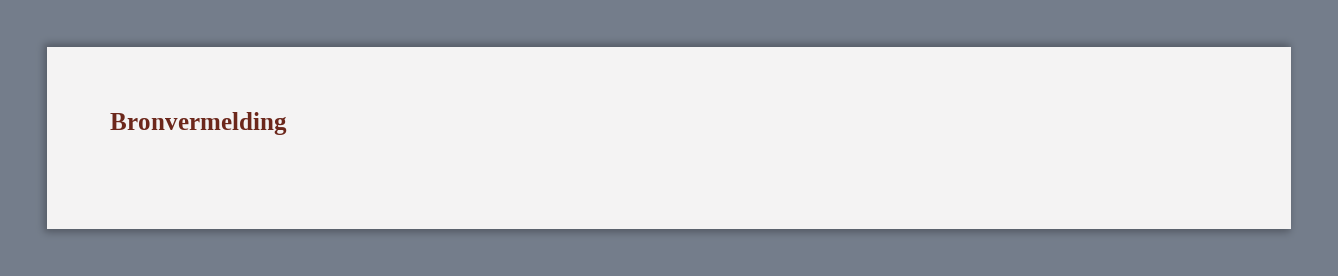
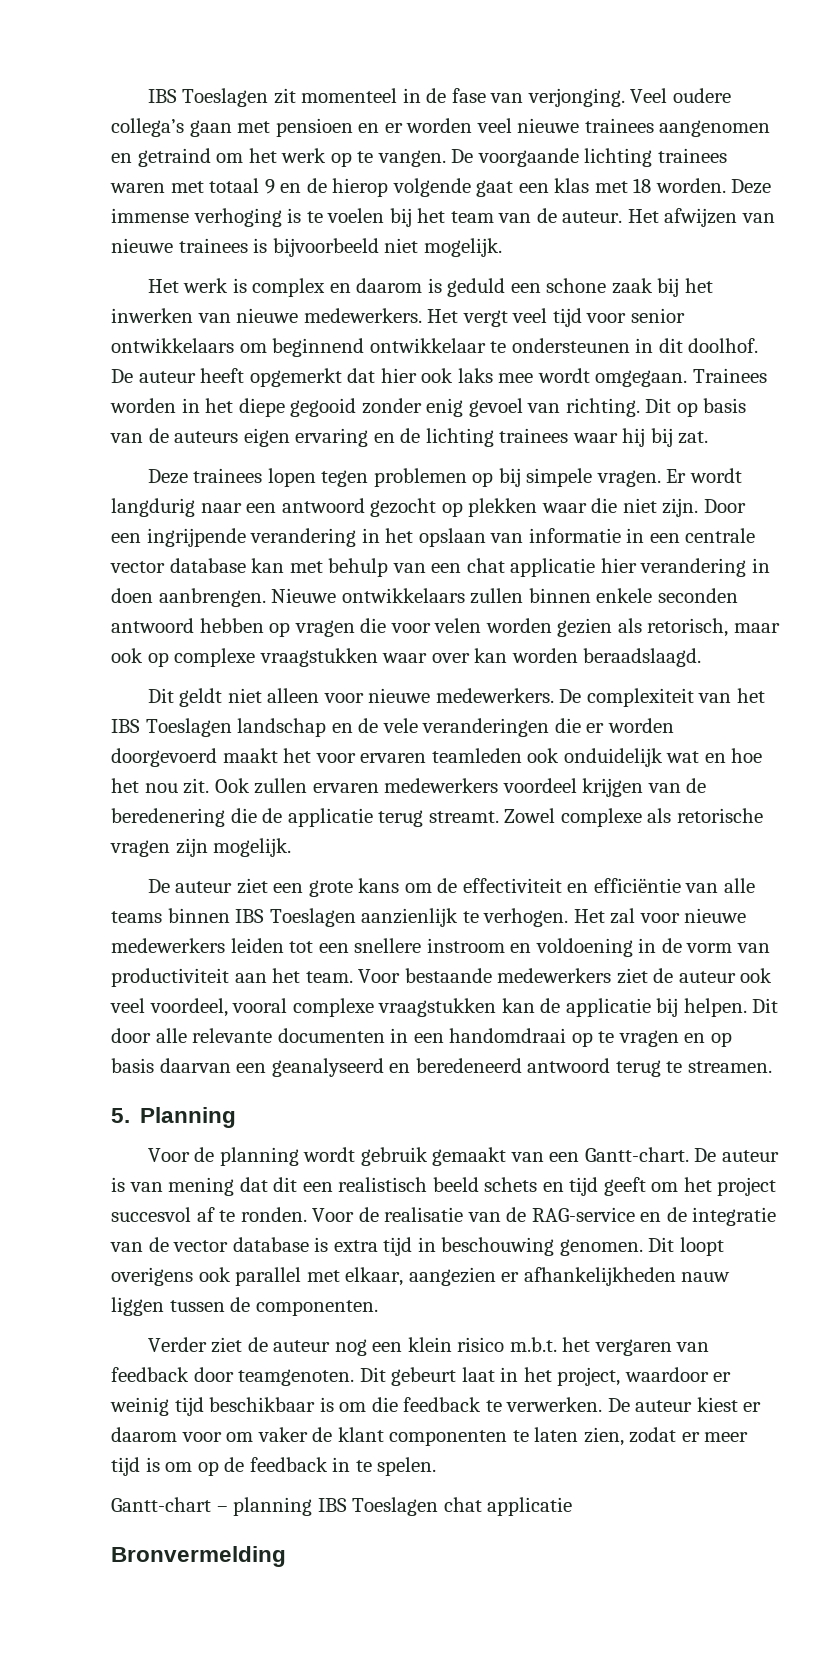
+ IBS Toeslagen zit momenteel in de fase van verjonging. Veel oudere collega’s gaan met pensioen en er worden veel nieuwe trainees aangenomen en getraind om het werk op te vangen. De voorgaande lichting trainees waren met totaal 9 en de hierop volgende gaat een klas met 18 worden. Deze immense verhoging is te voelen bij het team van de auteur. Het afwijzen van nieuwe trainees is bijvoorbeeld niet mogelijk.
+ Het werk is complex en daarom is geduld een schone zaak bij het inwerken van nieuwe medewerkers. Het vergt veel tijd voor senior ontwikkelaars om beginnend ontwikkelaar te ondersteunen in dit doolhof. De auteur heeft opgemerkt dat hier ook laks mee wordt omgegaan. Trainees worden in het diepe gegooid zonder enig gevoel van richting. Dit op basis van de auteurs eigen ervaring en de lichting trainees waar hij bij zat.
+ Deze trainees lopen tegen problemen op bij simpele vragen. Er wordt langdurig naar een antwoord gezocht op plekken waar die niet zijn. Door een ingrijpende verandering in het opslaan van informatie in een centrale vector database kan met behulp van een chat applicatie hier verandering in doen aanbrengen. Nieuwe ontwikkelaars zullen binnen enkele seconden antwoord hebben op vragen die voor velen worden gezien als retorisch, maar ook op complexe vraagstukken waar over kan worden beraadslaagd.
+ Dit geldt niet alleen voor nieuwe medewerkers. De complexiteit van het IBS Toeslagen landschap en de vele veranderingen die er worden doorgevoerd maakt het voor ervaren teamleden ook onduidelijk wat en hoe het nou zit. Ook zullen ervaren medewerkers voordeel krijgen van de beredenering die de applicatie terug streamt. Zowel complexe als retorische vragen zijn mogelijk.
+ De auteur ziet een grote kans om de effectiviteit en efficiëntie van alle teams binnen IBS Toeslagen aanzienlijk te verhogen. Het zal voor nieuwe medewerkers leiden tot een snellere instroom en voldoening in de vorm van productiviteit aan het team. Voor bestaande medewerkers ziet de auteur ook veel voordeel, vooral complexe vraagstukken kan de applicatie bij helpen. Dit door alle relevante documenten in een handomdraai op te vragen en op basis daarvan een geanalyseerd en beredeneerd antwoord terug te streamen.
+ 5. Planning
+ Voor de planning wordt gebruik gemaakt van een Gantt-chart. De auteur is van mening dat dit een realistisch beeld schets en tijd geeft om het project succesvol af te ronden. Voor de realisatie van de RAG-service en de integratie van de vector database is extra tijd in beschouwing genomen. Dit loopt overigens ook parallel met elkaar, aangezien er afhankelijkheden nauw liggen tussen de componenten.
+ Verder ziet de auteur nog een klein risico m.b.t. het vergaren van feedback door teamgenoten. Dit gebeurt laat in het project, waardoor er weinig tijd beschikbaar is om die feedback te verwerken. De auteur kiest er daarom voor om vaker de klant componenten te laten zien, zodat er meer tijd is om op de feedback in te spelen.
+ Gantt-chart – planning IBS Toeslagen chat applicatie

